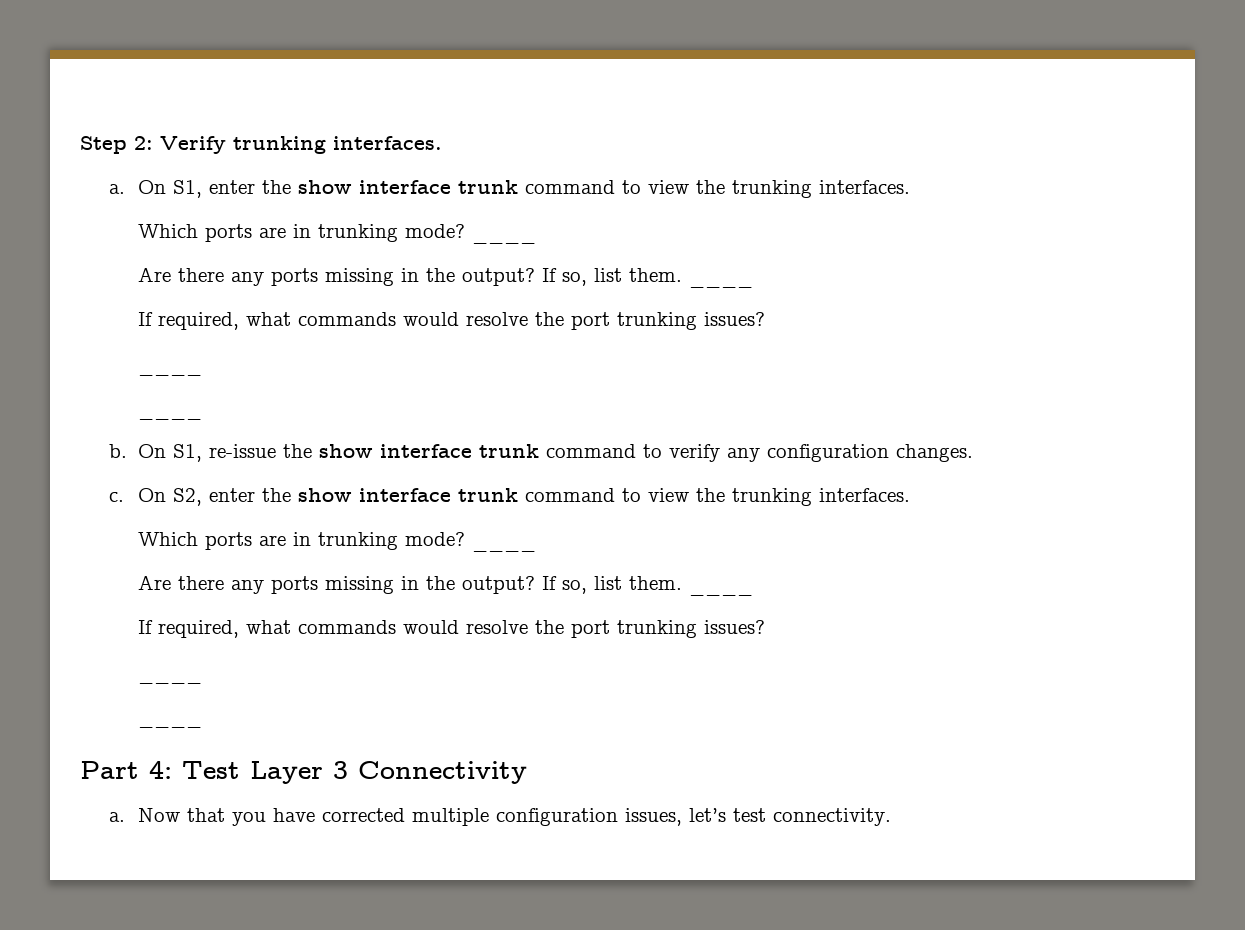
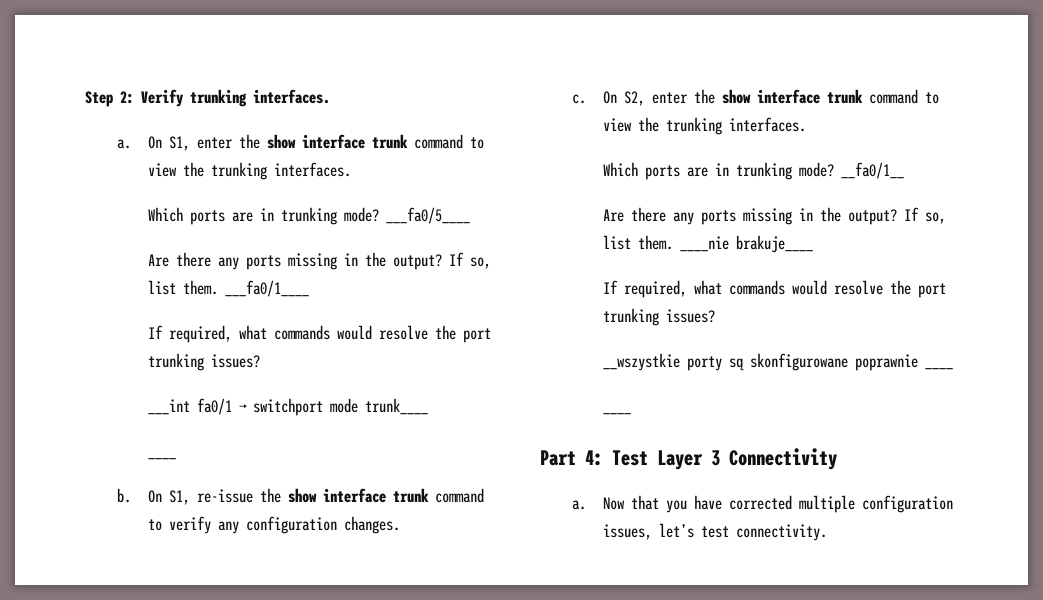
  On S1, enter the show interface trunk command to view the trunking interfaces.
- Which ports are in trunking mode? ____
+ Which ports are in trunking mode? ___fa0/5____
- Are there any ports missing in the output? If so, list them. ____
+ Are there any ports missing in the output? If so, list them. ___fa0/1____
  If required, what commands would resolve the port trunking issues?
- ____
+ ___int fa0/1 → switchport mode trunk____
  On S2, enter the show interface trunk command to view the trunking interfaces.
- Which ports are in trunking mode? ____
+ Which ports are in trunking mode? __fa0/1__
- Are there any ports missing in the output? If so, list them. ____
+ Are there any ports missing in the output? If so, list them. ____nie brakuje____
  If required, what commands would resolve the port trunking issues?
- ____
+ __wszystkie porty są skonfigurowane poprawnie ____

